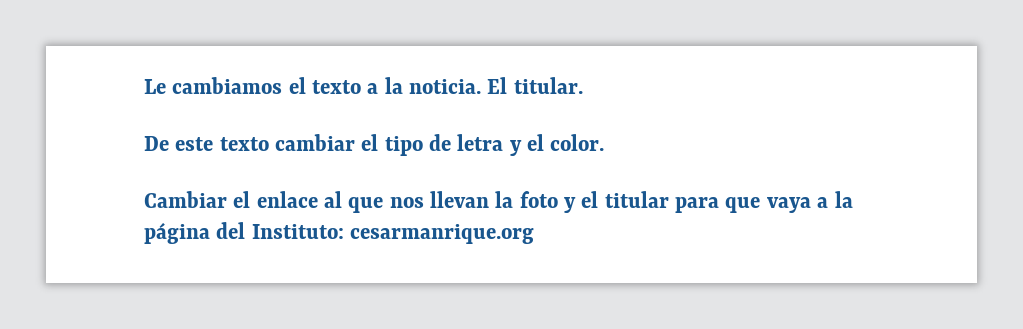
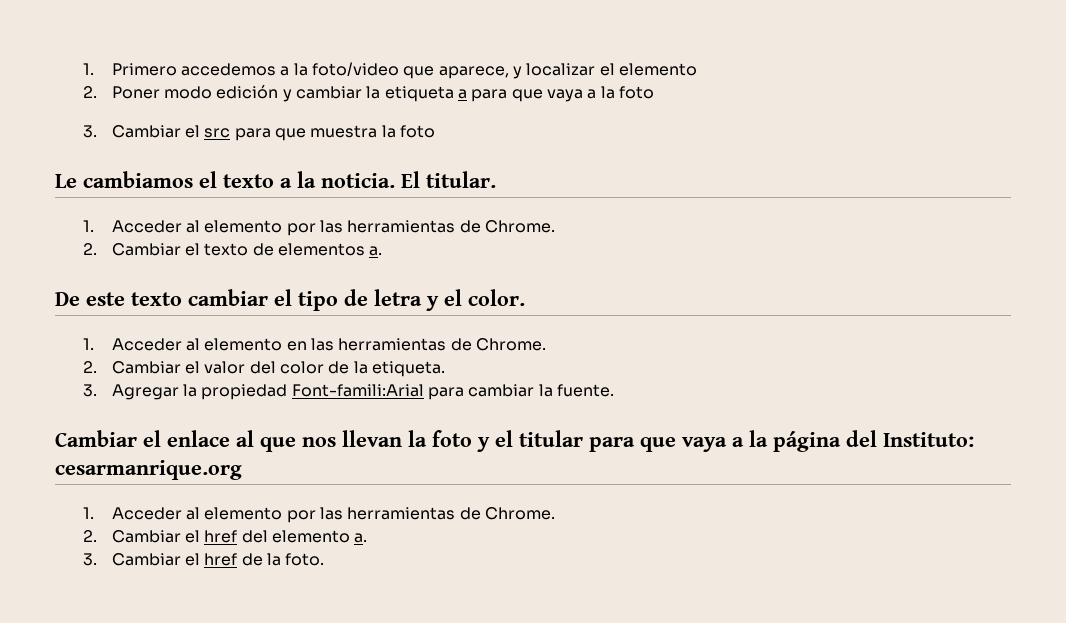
+ 1. Primero accedemos a la foto/video que aparece, y localizar el elemento
+ 2. Poner modo edición y cambiar la etiqueta a para que vaya a la foto
+ 3. Cambiar el src para que muestra la foto
  El titular.
+ 1. Acceder al elemento por las herramientas de Chrome.
+ 2. Cambiar el texto de elementos a.
+ 1. Acceder al elemento en las herramientas de Chrome.
+ 2. Cambiar el valor del color de la etiqueta.
+ 3. Agregar la propiedad Font-famili:Arial para cambiar la fuente.
  Cambiar el enlace al que nos llevan la foto y el titular para que vaya a la página del Instituto: cesarmanrique.org
+ 1. Acceder al elemento por las herramientas de Chrome.
+ 2. Cambiar el href del elemento a.
+ 3. Cambiar el href de la foto.

